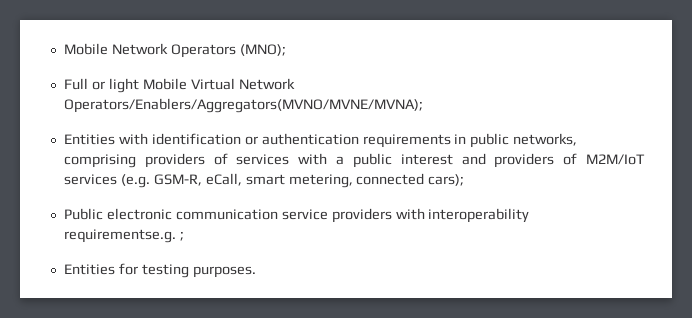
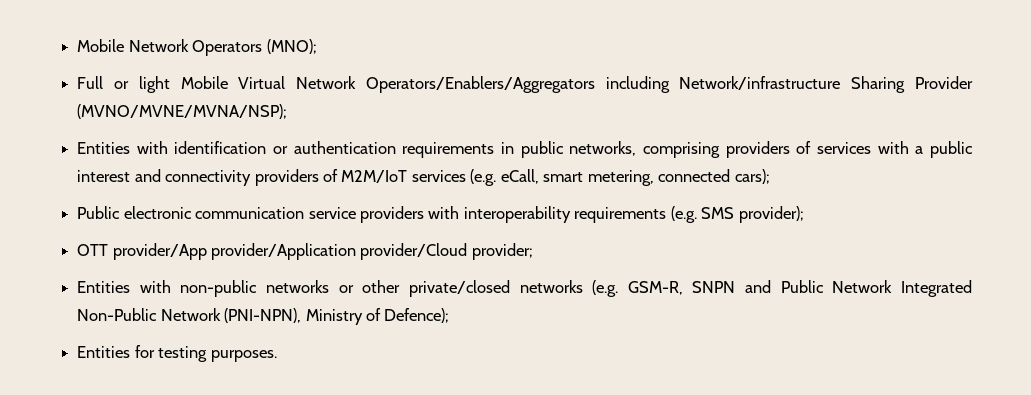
- Full or light Mobile Virtual Network Operators/Enablers/Aggregators(MVNO/MVNE/MVNA);
+ Full or light Mobile Virtual Network Operators/Enablers/Aggregators including Network/infrastructure Sharing Provider (MVNO/MVNE/MVNA/NSP);
- Entities with identification or authentication requirements in public networks, comprising providers of services with a public interest and providers of M2M/IoT services (e.g. GSM-R, eCall, smart metering, connected cars);
+ Entities with identification or authentication requirements in public networks, comprising providers of services with a public interest and connectivity providers of M2M/IoT services (e.g. eCall, smart metering, connected cars);
- Public electronic communication service providers with interoperability requirementse.g. ;
+ Public electronic communication service providers with interoperability requirements (e.g. SMS provider);
+ OTT provider/App provider/Application provider/Cloud provider;
+ Entities with non-public networks or other private/closed networks (e.g. GSM-R, SNPN and Public Network Integrated Non-Public Network (PNI-NPN), Ministry of Defence);

